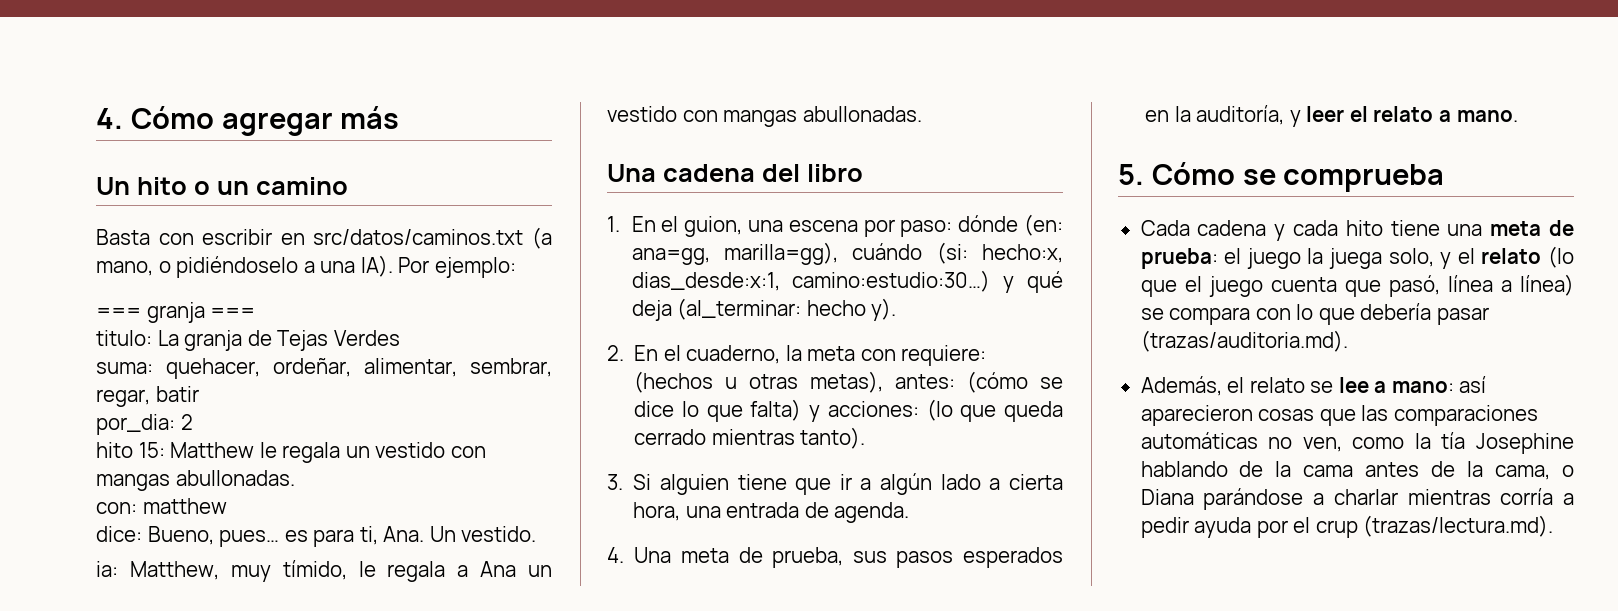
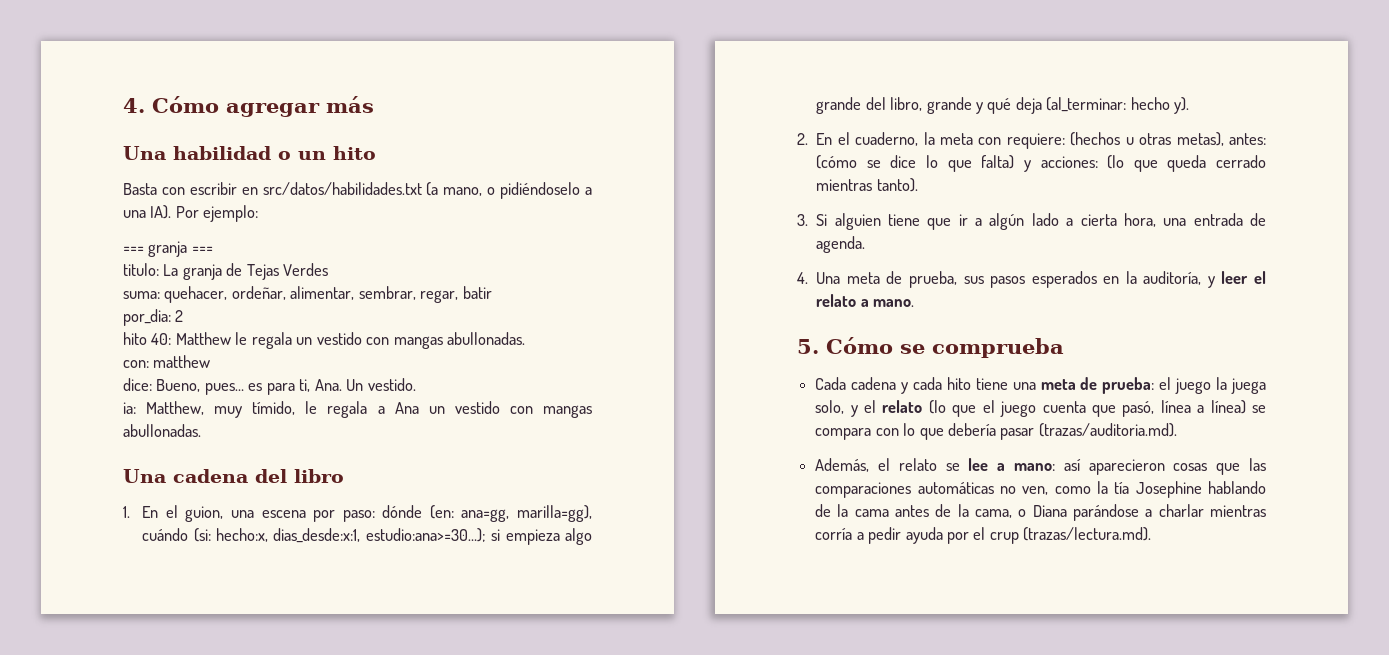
- Un hito o un camino
+ Una habilidad o un hito
- Basta con escribir en src/datos/caminos.txt (a mano, o pidiéndoselo a una IA). Por ejemplo:
+ Basta con escribir en src/datos/habilidades.txt (a mano, o pidiéndoselo a una IA). Por ejemplo:
- hito 15: Matthew le regala un vestido con mangas abullonadas.
+ hito 40: Matthew le regala un vestido con mangas abullonadas.
- 1. En el guion, una escena por paso: dónde (en: ana=gg, marilla=gg), cuándo (si: hecho:x, dias_desde:x:1, camino:estudio:30…) y qué deja (al_terminar: hecho y).
+ 1. En el guion, una escena por paso: dónde (en: ana=gg, marilla=gg), cuándo (si: hecho:x, dias_desde:x:1, estudio:ana>=30…); si empieza algo grande del libro, grande y qué deja (al_terminar: hecho y).

